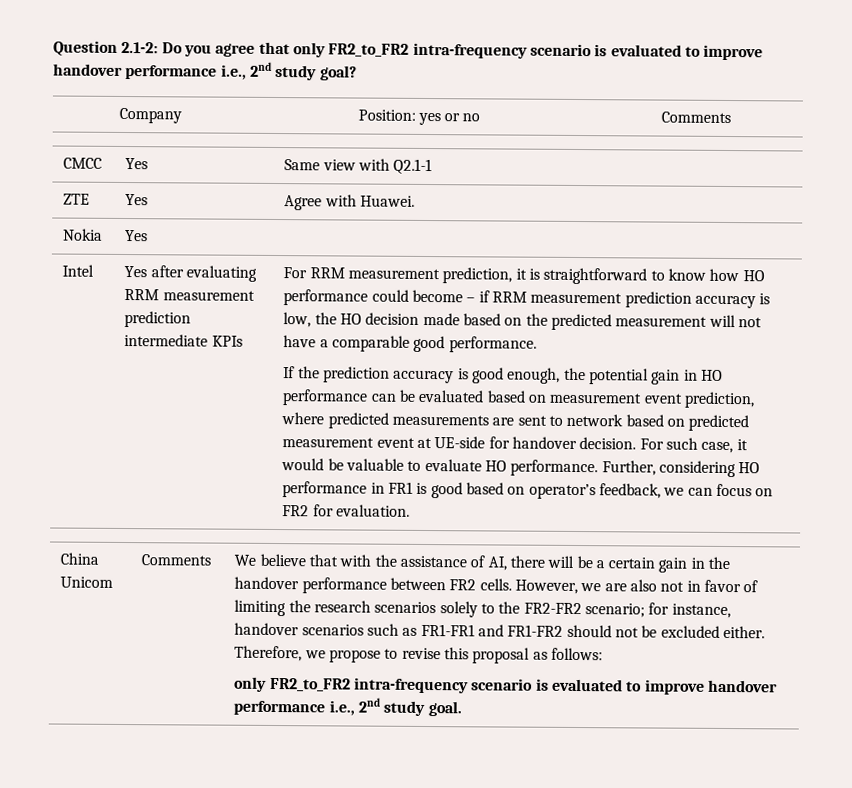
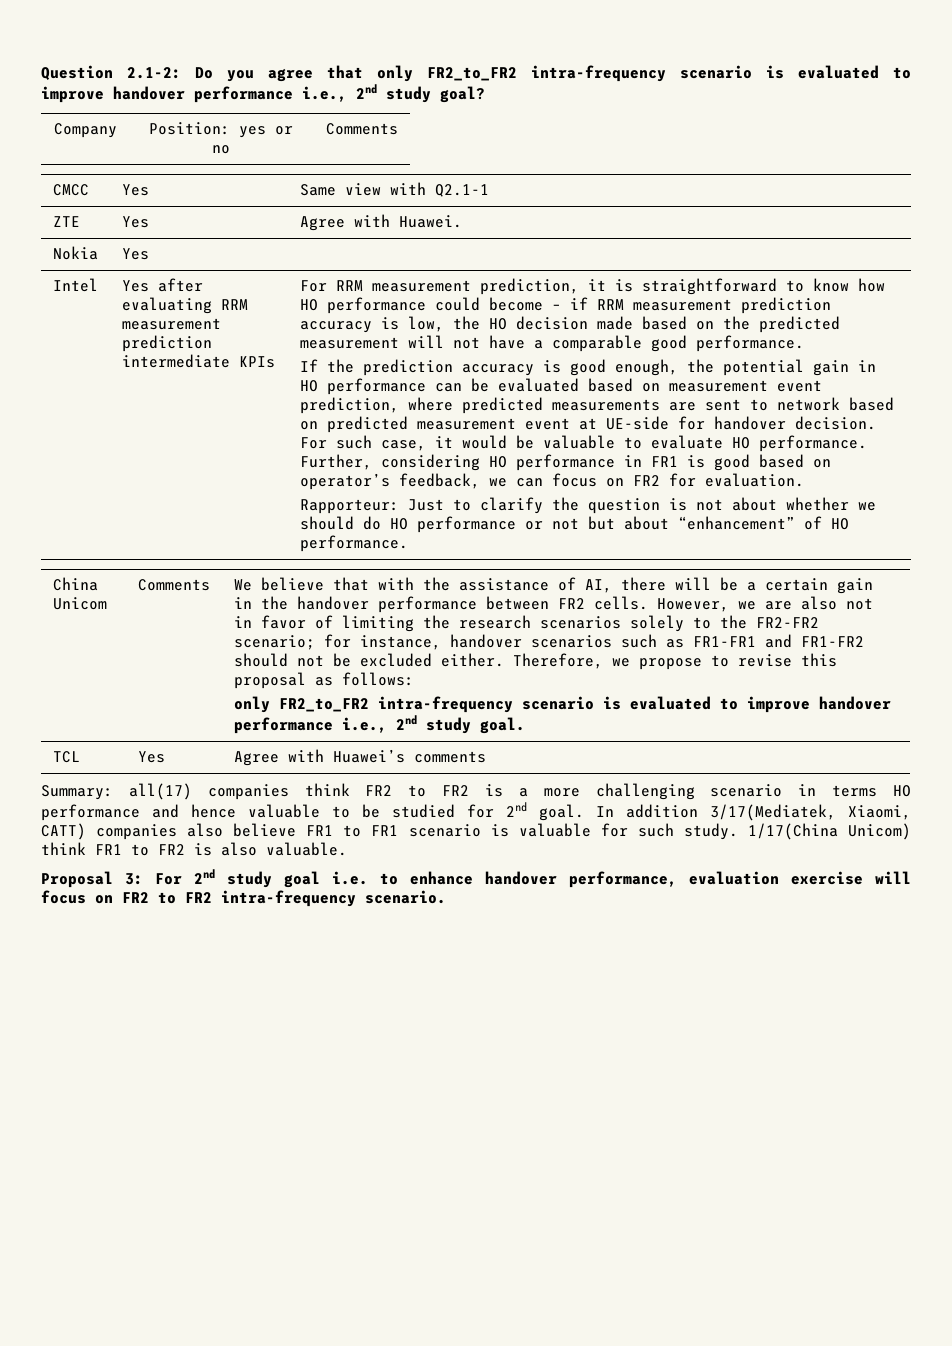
+ Rapporteur: Just to clarify the question is not about whether we should do HO performance or not but about “enhancement” of HO performance.
+ TCL | Yes | Agree with Huawei’s comments
+ Summary: all(17) companies think FR2 to FR2 is a more challenging scenario in terms HO performance and hence valuable to be studied for 2nd goal. In addition 3/17(Mediatek, Xiaomi, CATT) companies also believe FR1 to FR1 scenario is valuable for such study. 1/17(China Unicom) think FR1 to FR2 is also valuable.
+ Proposal 3: For 2nd study goal i.e. to enhance handover performance, evaluation exercise will focus on FR2 to FR2 intra-frequency scenario.

